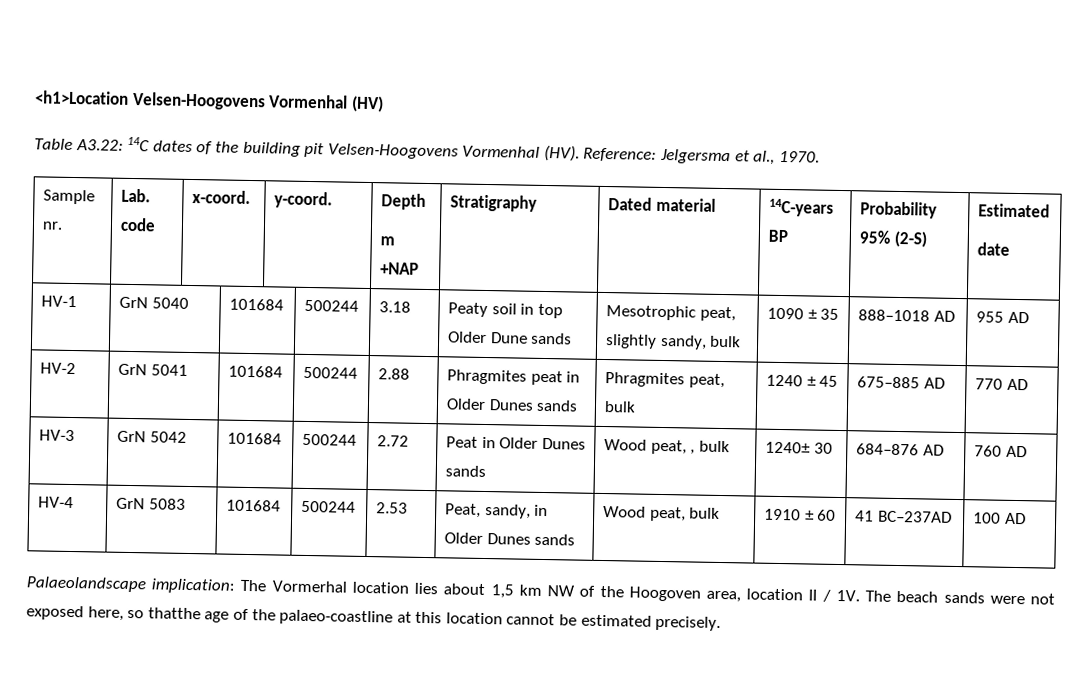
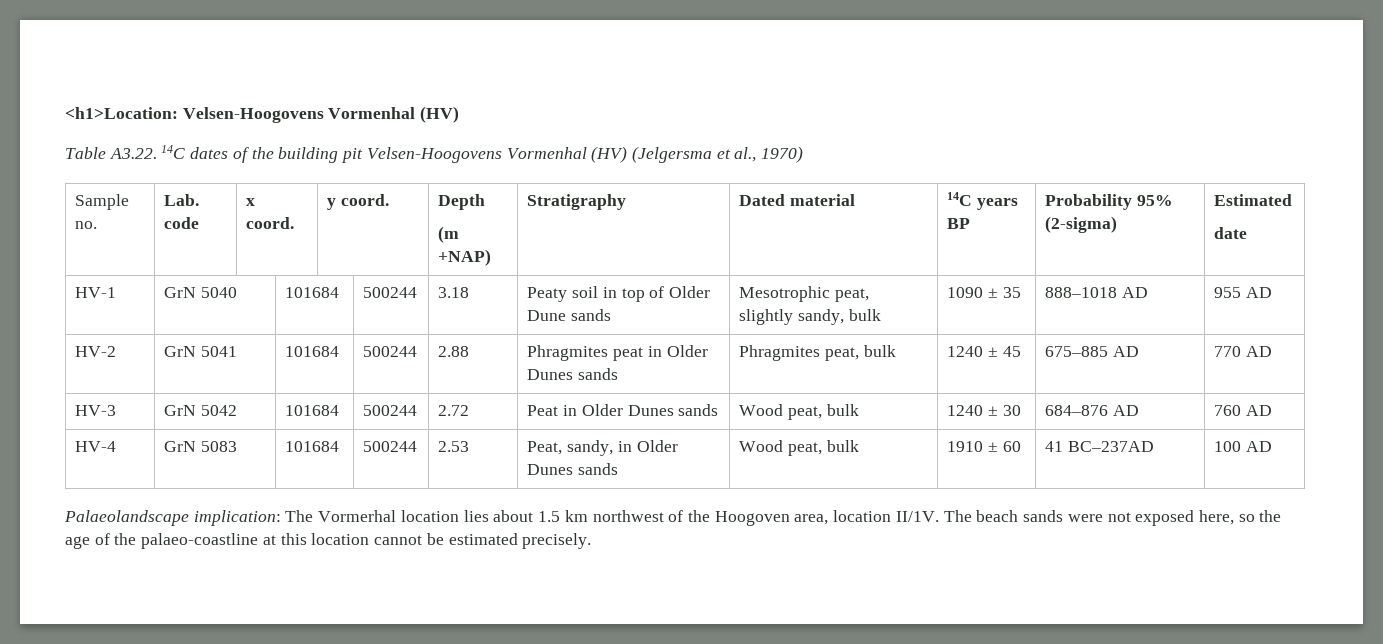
- <h1>Location Velsen-Hoogovens Vormenhal (HV)
+ <h1>Location: Velsen-Hoogovens Vormenhal (HV)
- Table A3.22: 14C dates of the building pit Velsen-Hoogovens Vormenhal (HV). Reference: Jelgersma et al., 1970.
+ Table A3.22. 14C dates of the building pit Velsen-Hoogovens Vormenhal (HV) (Jelgersma et al., 1970)
- Sample nr. | Lab. code | x-coord. | y-coord. | Depth
- m +NAP | Stratigraphy | Dated material | 14C-years BP | Probability 95% (2-S) | Estimated
+ Sample no. | Lab. code | x coord. | y coord. | Depth
+ (m +NAP) | Stratigraphy | Dated material | 14C years BP | Probability 95% (2-sigma) | Estimated
- HV-1 | GrN 5040 | 101684 | 500244 | 3.18 | Peaty soil in top Older Dune sands | Mesotrophic peat, slightly sandy, bulk | 1090 ± 35 | 888–1018 AD | 955 AD
+ HV-1 | GrN 5040 | 101684 | 500244 | 3.18 | Peaty soil in top of Older Dune sands | Mesotrophic peat, slightly sandy, bulk | 1090 ± 35 | 888–1018 AD | 955 AD
- HV-3 | GrN 5042 | 101684 | 500244 | 2.72 | Peat in Older Dunes sands | Wood peat, , bulk | 1240± 30 | 684–876 AD | 760 AD
+ HV-3 | GrN 5042 | 101684 | 500244 | 2.72 | Peat in Older Dunes sands | Wood peat, bulk | 1240 ± 30 | 684–876 AD | 760 AD
- Palaeolandscape implication: The Vormerhal location lies about 1,5 km NW of the Hoogoven area, location II / 1V.
+ Palaeolandscape implication: The Vormerhal location lies about 1.5 km northwest of the Hoogoven area, location II/1V.
- The beach sands were not exposed here, so thatthe age of the palaeo-coastline at this location cannot be estimated precisely.
+ The beach sands were not exposed here, so the age of the palaeo-coastline at this location cannot be estimated precisely.

